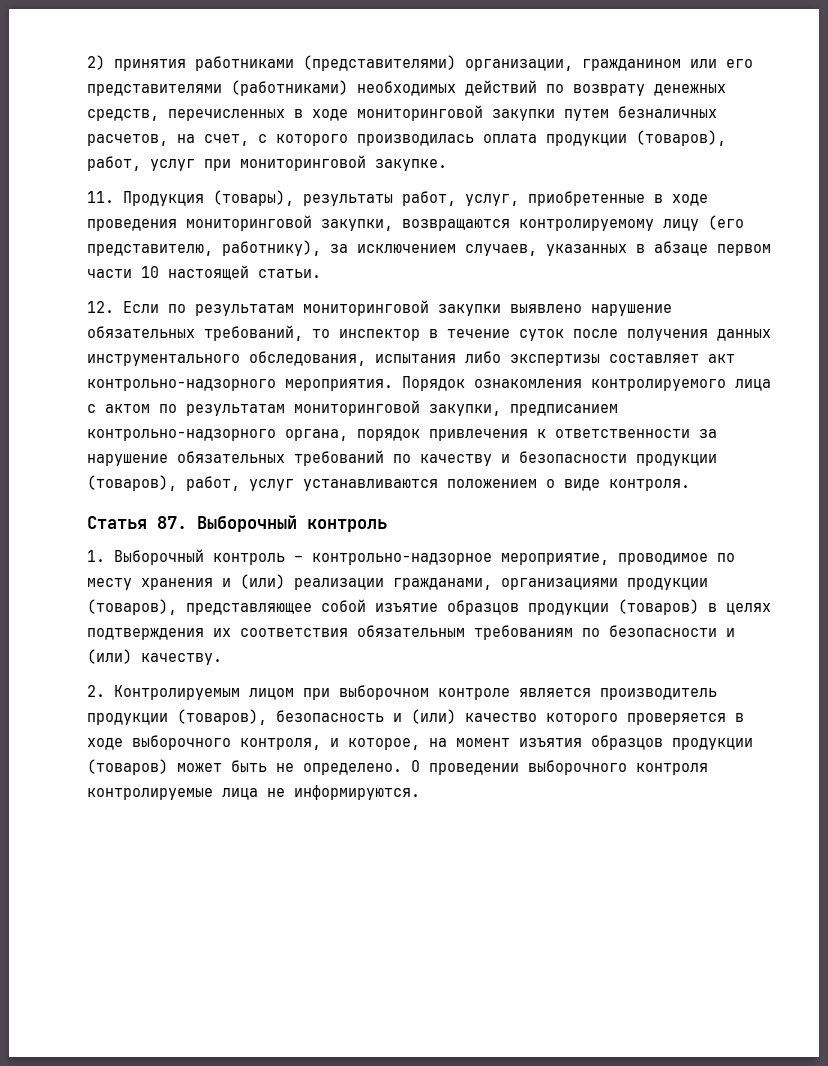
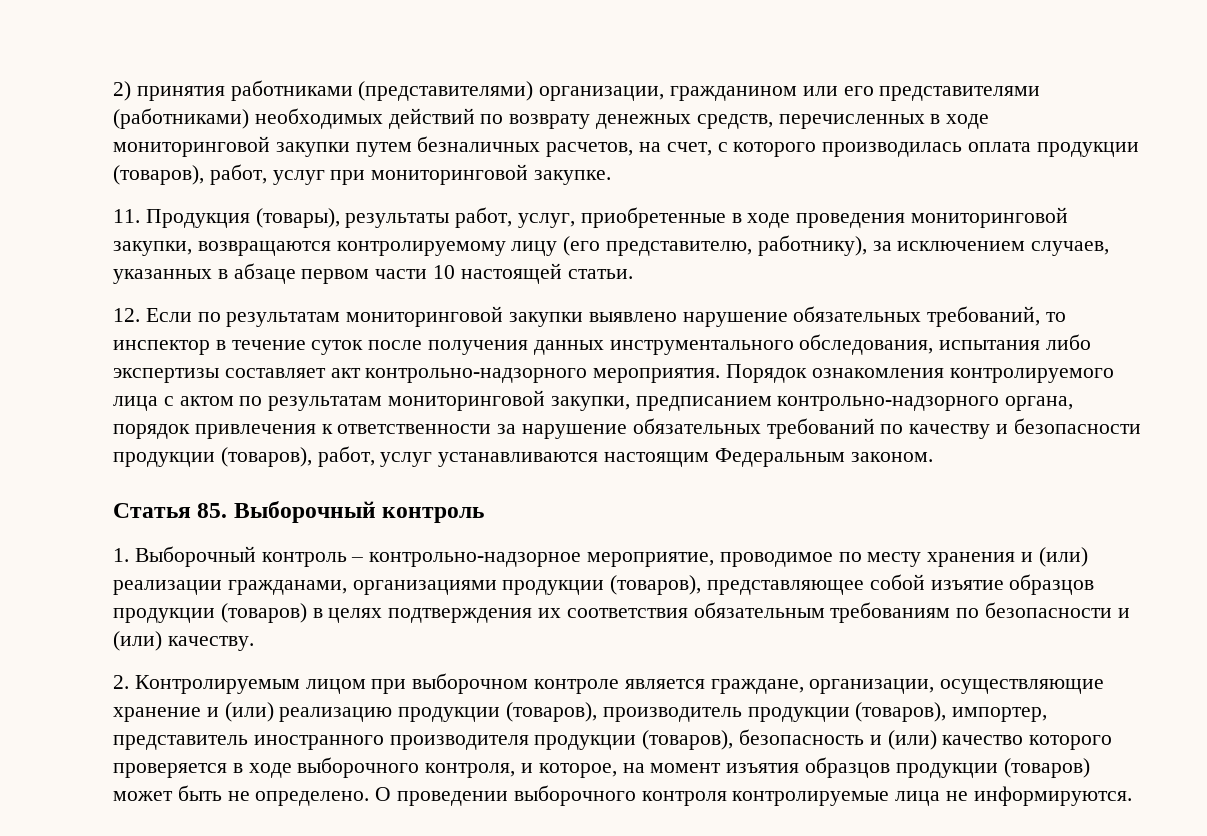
- Порядок ознакомления контролируемого лица с актом по результатам мониторинговой закупки, предписанием контрольно-надзорного органа, порядок привлечения к ответственности за нарушение обязательных требований по качеству и безопасности продукции (товаров), работ, услуг устанавливаются положением о виде контроля.
+ Порядок ознакомления контролируемого лица с актом по результатам мониторинговой закупки, предписанием контрольно-надзорного органа, порядок привлечения к ответственности за нарушение обязательных требований по качеству и безопасности продукции (товаров), работ, услуг устанавливаются настоящим Федеральным законом.
- Статья 87. Выборочный контроль
+ Статья 85. Выборочный контроль
- 2. Контролируемым лицом при выборочном контроле является производитель продукции (товаров), безопасность и (или) качество которого проверяется в ходе выборочного контроля, и которое, на момент изъятия образцов продукции (товаров) может быть не определено.
+ 2. Контролируемым лицом при выборочном контроле является граждане, организации, осуществляющие хранение и (или) реализацию продукции (товаров), производитель продукции (товаров), импортер, представитель иностранного производителя продукции (товаров), безопасность и (или) качество которого проверяется в ходе выборочного контроля, и которое, на момент изъятия образцов продукции (товаров) может быть не определено.

